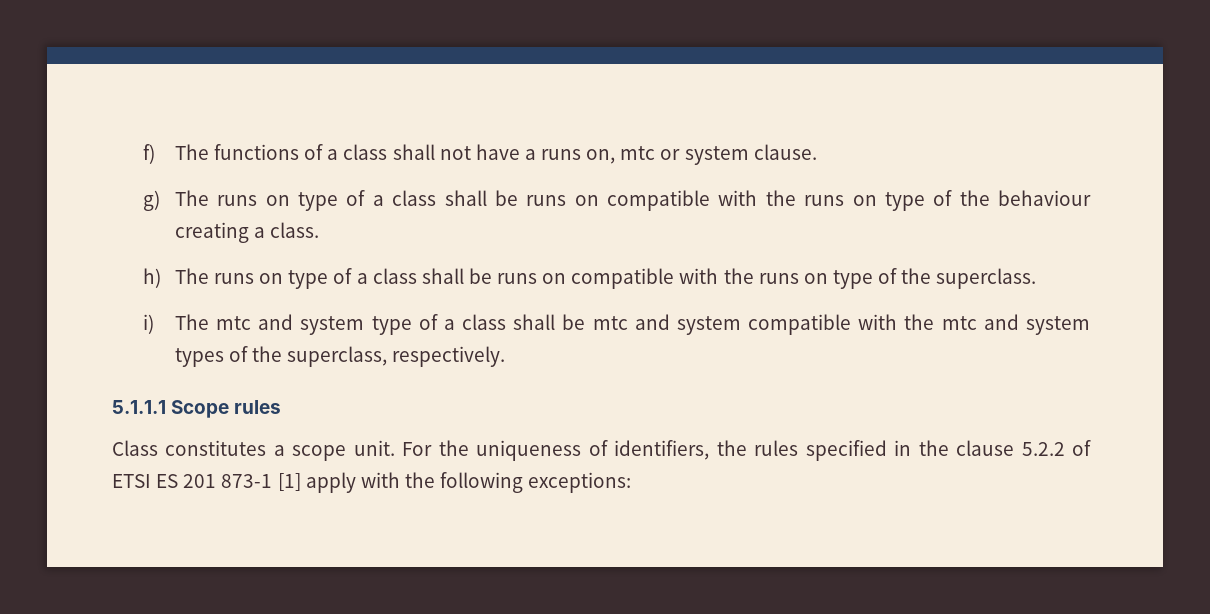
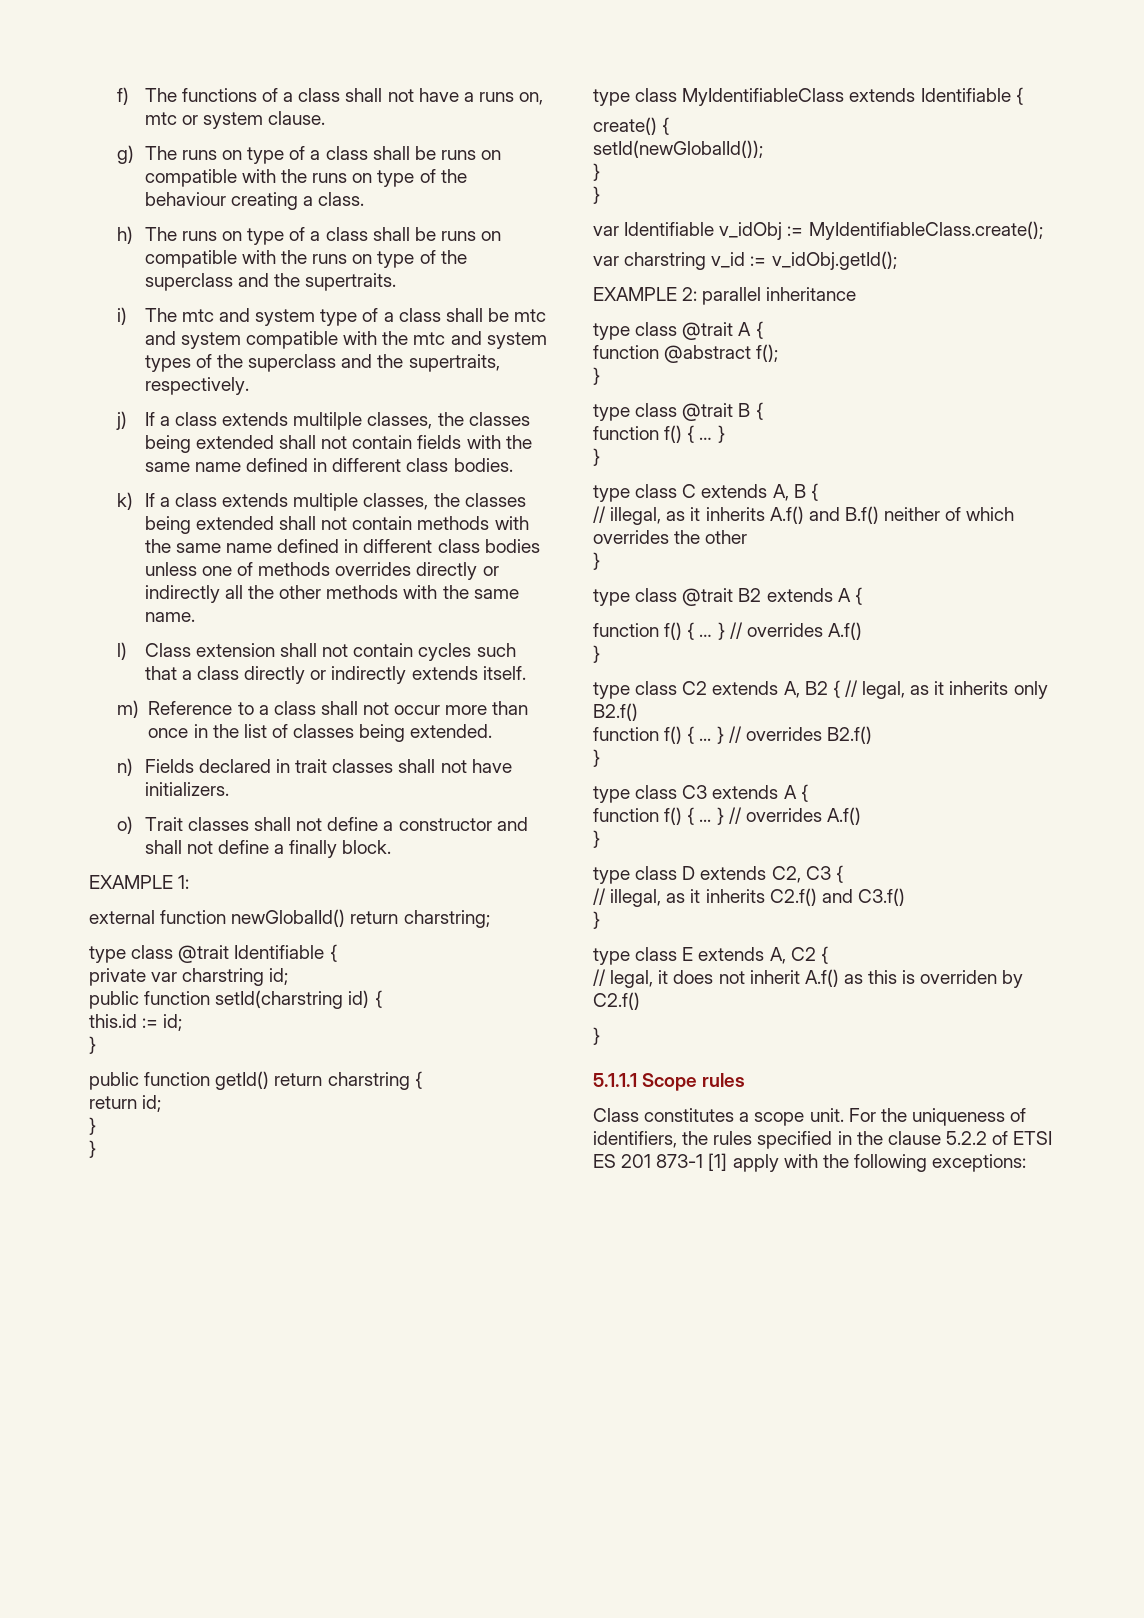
- h) The runs on type of a class shall be runs on compatible with the runs on type of the superclass.
+ h) The runs on type of a class shall be runs on compatible with the runs on type of the superclass and the supertraits.
- i) The mtc and system type of a class shall be mtc and system compatible with the mtc and system types of the superclass, respectively.
+ i) The mtc and system type of a class shall be mtc and system compatible with the mtc and system types of the superclass and the supertraits, respectively.
+ j) If a class extends multilple classes, the classes being extended shall not contain fields with the same name defined in different class bodies.
+ k) If a class extends multiple classes, the classes being extended shall not contain methods with the same name defined in different class bodies unless one of methods overrides directly or indirectly all the other methods with the same name.
+ l) Class extension shall not contain cycles such that a class directly or indirectly extends itself.
+ m) Reference to a class shall not occur more than once in the list of classes being extended.
+ n) Fields declared in trait classes shall not have initializers.
+ o) Trait classes shall not define a constructor and shall not define a finally block.
+ EXAMPLE 1:
+ external function newGlobalId() return charstring;
+ type class @trait Identifiable {
+ private var charstring id;
+ public function setId(charstring id) {
+ this.id := id;
+ }
+ public function getId() return charstring {
+ return id;
+ }
+ }
+ type class MyIdentifiableClass extends Identifiable {
+ create() {
+ setId(newGlobalId());
+ }
+ }
+ var Identifiable v_idObj := MyIdentifiableClass.create();
+ var charstring v_id := v_idObj.getId();
+ EXAMPLE 2: parallel inheritance
+ type class @trait A {
+ function @abstract f();
+ }
+ type class @trait B {
+ function f() { … }
+ }
+ type class C extends A, B {
+ // illegal, as it inherits A.f() and B.f() neither of which overrides the other
+ }
+ type class @trait B2 extends A {
+ function f() { … } // overrides A.f()
+ }
+ type class C2 extends A, B2 { // legal, as it inherits only B2.f()
+ function f() { ... } // overrides B2.f()
+ }
+ type class C3 extends A {
+ function f() { ... } // overrides A.f()
+ }
+ type class D extends C2, C3 {
+ // illegal, as it inherits C2.f() and C3.f()
+ }
+ type class E extends A, C2 {
+ // legal, it does not inherit A.f() as this is overriden by C2.f()
+ }

